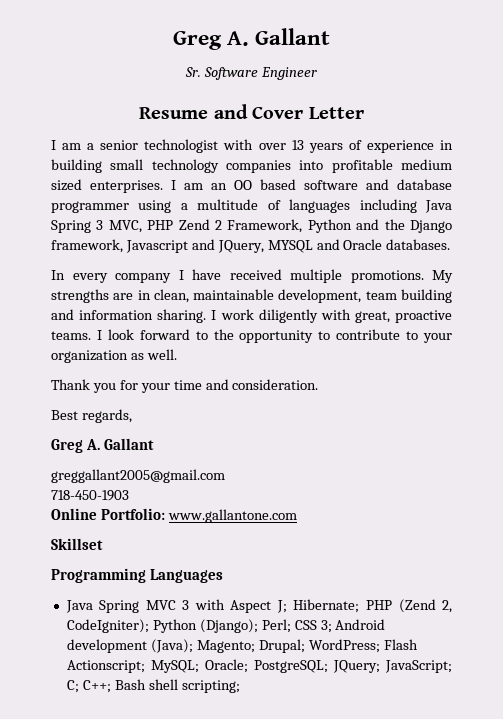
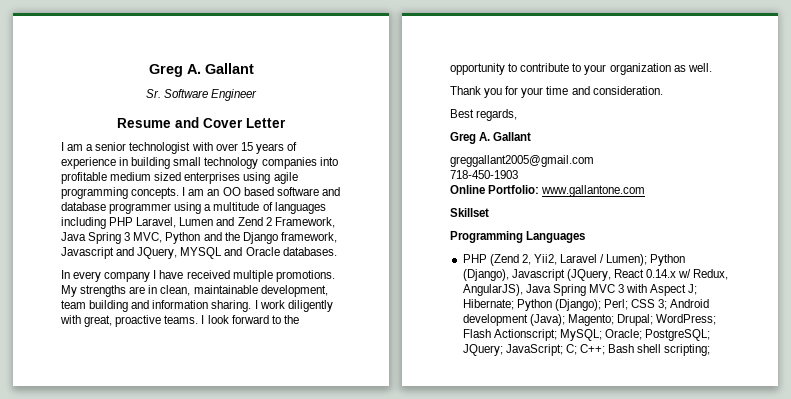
- I am a senior technologist with over 13 years of experience in building small technology companies into profitable medium sized enterprises.
+ I am a senior technologist with over 15 years of experience in building small technology companies into profitable medium sized enterprises using agile programming concepts.
- I am an OO based software and database programmer using a multitude of languages including Java Spring 3 MVC, PHP Zend 2 Framework, Python and the Django framework, Javascript and JQuery, MYSQL and Oracle databases.
+ I am an OO based software and database programmer using a multitude of languages including PHP Laravel, Lumen and Zend 2 Framework, Java Spring 3 MVC, Python and the Django framework, Javascript and JQuery, MYSQL and Oracle databases.
- Java Spring MVC 3 with Aspect J; Hibernate; PHP (Zend 2, CodeIgniter); Python (Django); Perl; CSS 3; Android development (Java); Magento; Drupal; WordPress; Flash Actionscript; MySQL; Oracle; PostgreSQL; JQuery; JavaScript; C; C++; Bash shell scripting;
+ PHP (Zend 2, Yii2, Laravel / Lumen); Python (Django), Javascript (JQuery, React 0.14.x w/ Redux, AngularJS), Java Spring MVC 3 with Aspect J; Hibernate; Python (Django); Perl; CSS 3; Android development (Java); Magento; Drupal; WordPress; Flash Actionscript; MySQL; Oracle; PostgreSQL; JQuery; JavaScript; C; C++; Bash shell scripting;

